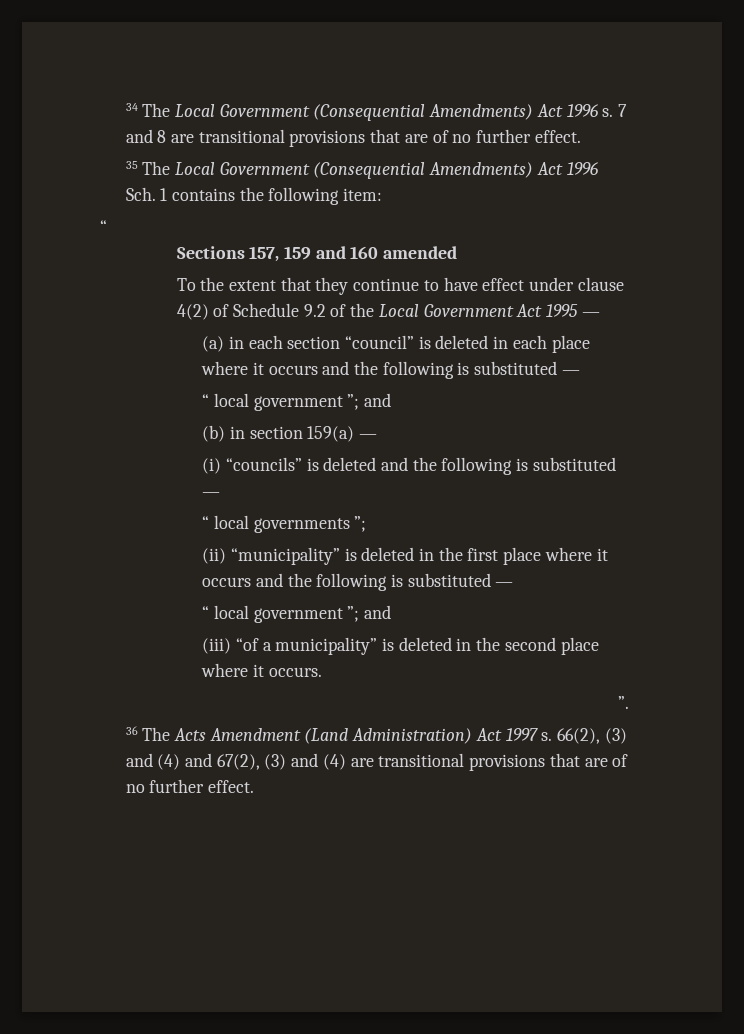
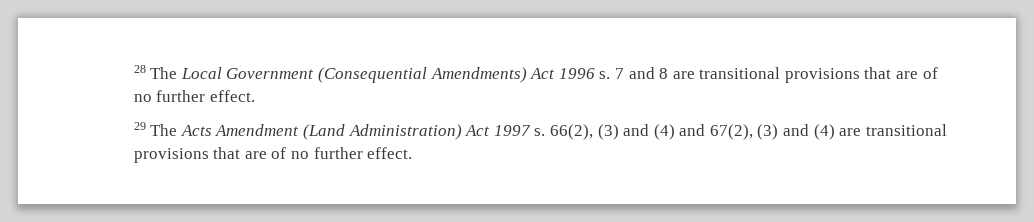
- 34 The Local Government (Consequential Amendments) Act 1996 s.
+ 28 The Local Government (Consequential Amendments) Act 1996 s.
- 35 The Local Government (Consequential Amendments) Act 1996 Sch. 1 contains the following item:
- “
- Sections 157, 159 and 160 amended
- To the extent that they continue to have effect under clause 4(2) of Schedule 9.2 of the Local Government Act 1995 —
- (a) in each section “council” is deleted in each place where it occurs and the following is substituted —
- “ local government ”; and
- (b) in section 159(a) —
- (i) “councils” is deleted and the following is substituted —
- “ local governments ”;
- (ii) “municipality” is deleted in the first place where it occurs and the following is substituted —
- “ local government ”; and
- (iii) “of a municipality” is deleted in the second place where it occurs.
- ”.
- 36 The Acts Amendment (Land Administration) Act 1997 s.
+ 29 The Acts Amendment (Land Administration) Act 1997 s.

